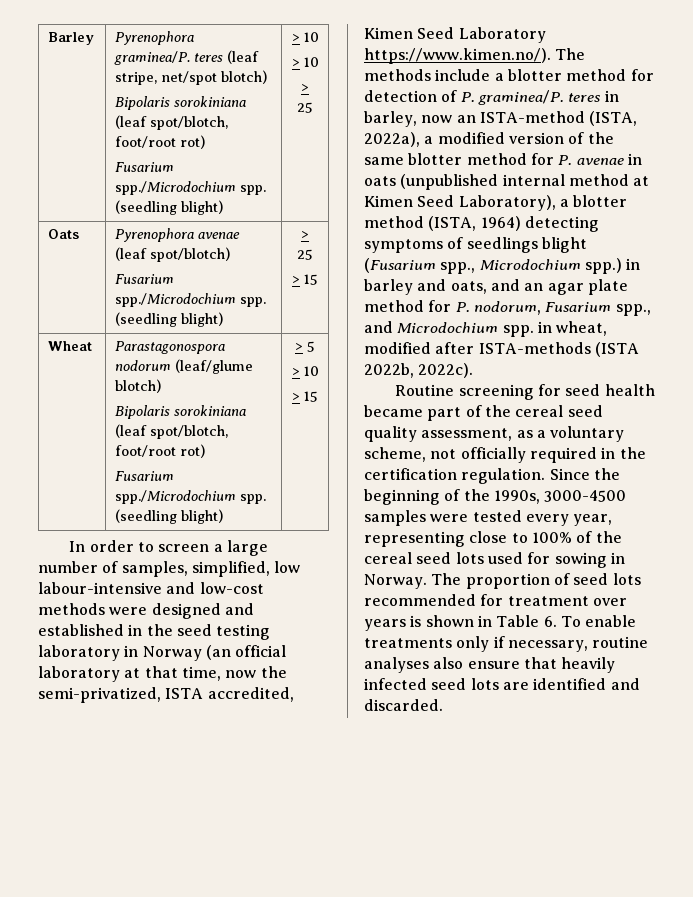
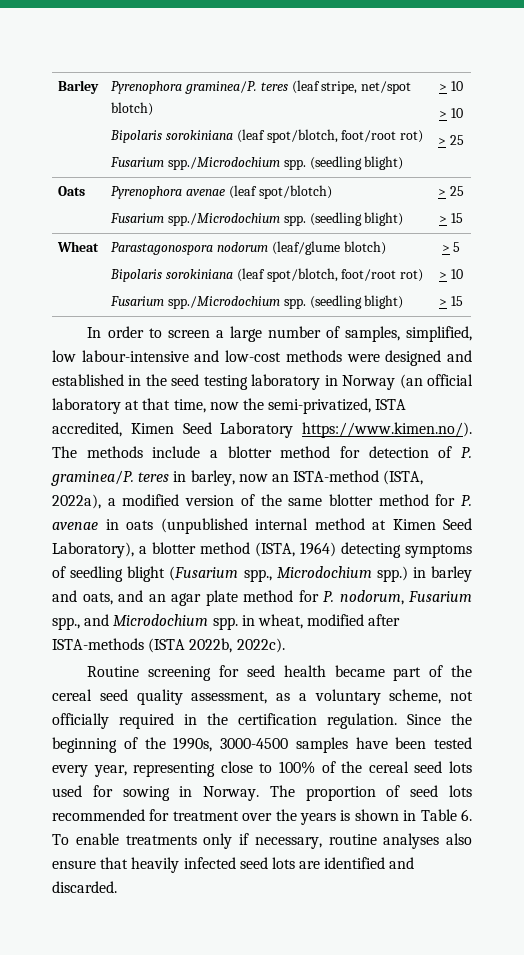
- In order to screen a large number of samples, simplified, low labour-intensive and low-cost methods were designed and established in the seed testing laboratory in Norway (an official laboratory at that time, now the semi-privatized, ISTA accredited, Kimen Seed Laboratory https://www.kimen.no/). The methods include a blotter method for detection of P. graminea/P. teres in barley, now an ISTA-method (ISTA, 2022a), a modified version of the same blotter method for P. avenae in oats (unpublished internal method at Kimen Seed Laboratory), a blotter method (ISTA, 1964) detecting symptoms of seedlings blight (Fusarium spp., Microdochium spp.) in barley and oats, and an agar plate method for P. nodorum, Fusarium spp., and Microdochium spp. in wheat, modified after ISTA-methods (ISTA 2022b, 2022c).
+ In order to screen a large number of samples, simplified, low labour-intensive and low-cost methods were designed and established in the seed testing laboratory in Norway (an official laboratory at that time, now the semi-privatized, ISTA accredited, Kimen Seed Laboratory https://www.kimen.no/). The methods include a blotter method for detection of P. graminea/P. teres in barley, now an ISTA-method (ISTA, 2022a), a modified version of the same blotter method for P. avenae in oats (unpublished internal method at Kimen Seed Laboratory), a blotter method (ISTA, 1964) detecting symptoms of seedling blight (Fusarium spp., Microdochium spp.) in barley and oats, and an agar plate method for P. nodorum, Fusarium spp., and Microdochium spp. in wheat, modified after ISTA-methods (ISTA 2022b, 2022c).
- Since the beginning of the 1990s, 3000-4500 samples were tested every year, representing close to 100% of the cereal seed lots used for sowing in Norway.
+ Since the beginning of the 1990s, 3000-4500 samples have been tested every year, representing close to 100% of the cereal seed lots used for sowing in Norway.
- The proportion of seed lots recommended for treatment over years is shown in Table 6. To enable treatments only if necessary, routine analyses also ensure that heavily infected seed lots are identified and discarded.
+ The proportion of seed lots recommended for treatment over the years is shown in Table 6. To enable treatments only if necessary, routine analyses also ensure that heavily infected seed lots are identified and discarded.

